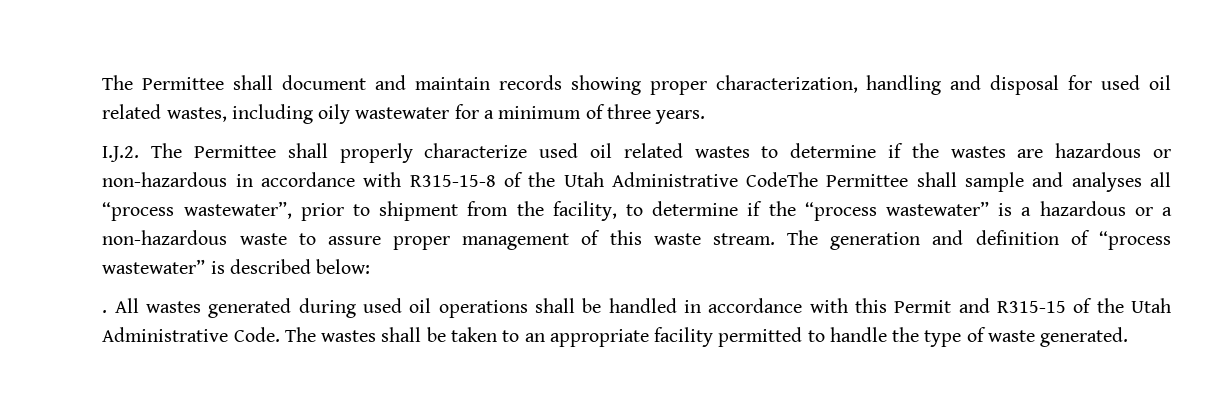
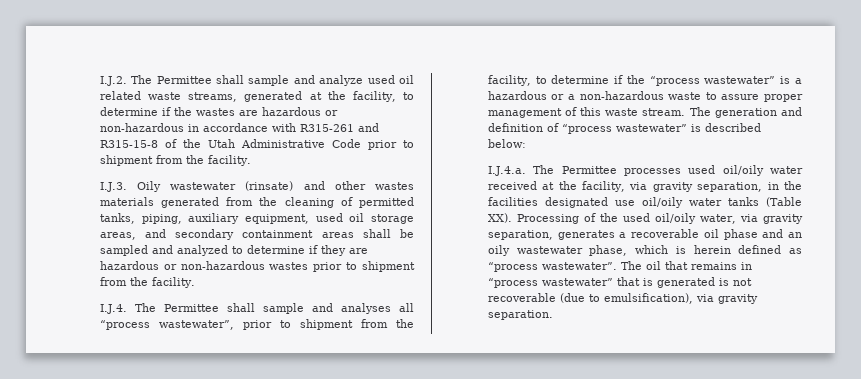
- The Permittee shall document and maintain records showing proper characterization, handling and disposal for used oil related wastes, including oily wastewater for a minimum of three years.
- I.J.2. The Permittee shall properly characterize used oil related wastes to determine if the wastes are hazardous or non-hazardous in accordance with R315-15-8 of the Utah Administrative CodeThe Permittee shall sample and analyses all “process wastewater”, prior to shipment from the facility, to determine if the “process wastewater” is a hazardous or a non-hazardous waste to assure proper management of this waste stream.
+ I.J.2. The Permittee shall sample and analyze used oil related waste streams, generated at the facility, to determine if the wastes are hazardous or non-hazardous in accordance with R315-261 and R315-15-8 of the Utah Administrative Code prior to shipment from the facility.
+ I.J.3. Oily wastewater (rinsate) and other wastes materials generated from the cleaning of permitted tanks, piping, auxiliary equipment, used oil storage areas, and secondary containment areas shall be sampled and analyzed to determine if they are hazardous or non-hazardous wastes prior to shipment from the facility.
+ I.J.4. The Permittee shall sample and analyses all “process wastewater”, prior to shipment from the facility, to determine if the “process wastewater” is a hazardous or a non-hazardous waste to assure proper management of this waste stream.
- . All wastes generated during used oil operations shall be handled in accordance with this Permit and R315-15 of the Utah Administrative Code. The wastes shall be taken to an appropriate facility permitted to handle the type of waste generated.
+ I.J.4.a. The Permittee processes used oil/oily water received at the facility, via gravity separation, in the facilities designated use oil/oily water tanks (Table XX). Processing of the used oil/oily water, via gravity separation, generates a recoverable oil phase and an oily wastewater phase, which is herein defined as “process wastewater”. The oil that remains in “process wastewater” that is generated is not recoverable (due to emulsification), via gravity separation.

